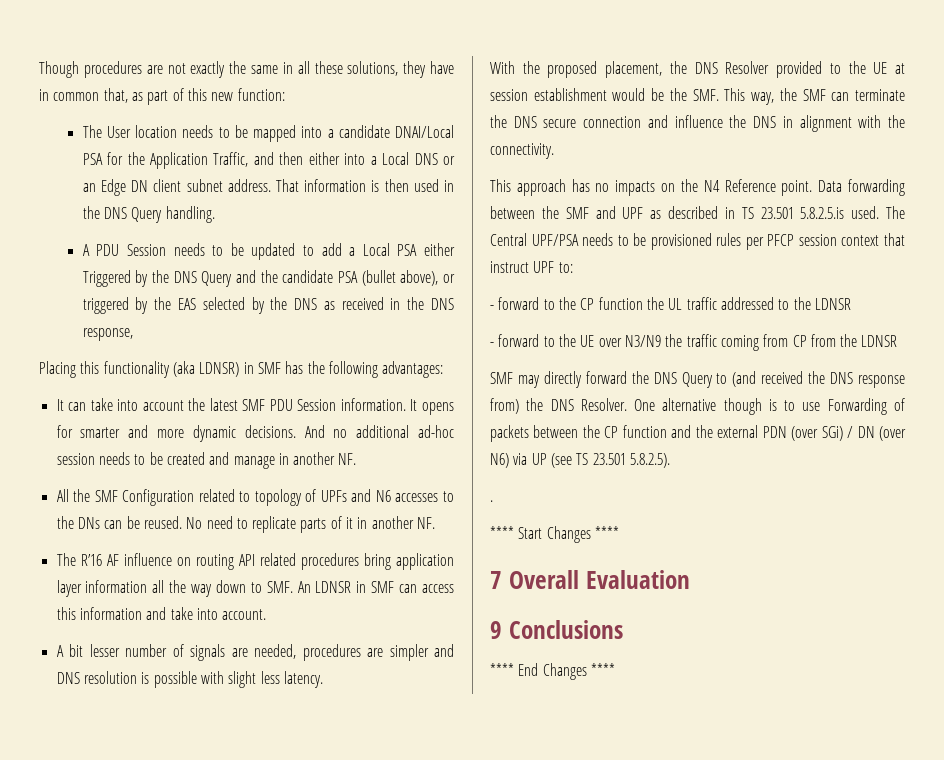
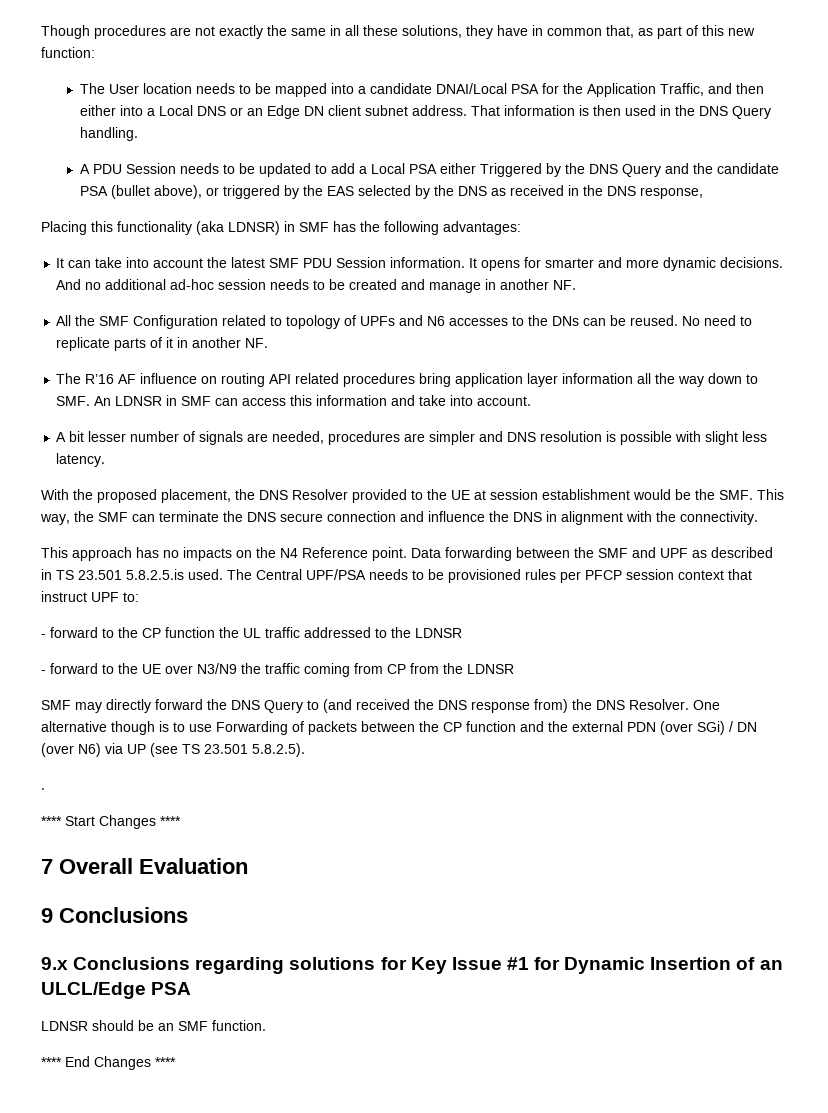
+ 9.x Conclusions regarding solutions for Key Issue #1 for Dynamic Insertion of an ULCL/Edge PSA
+ LDNSR should be an SMF function.

